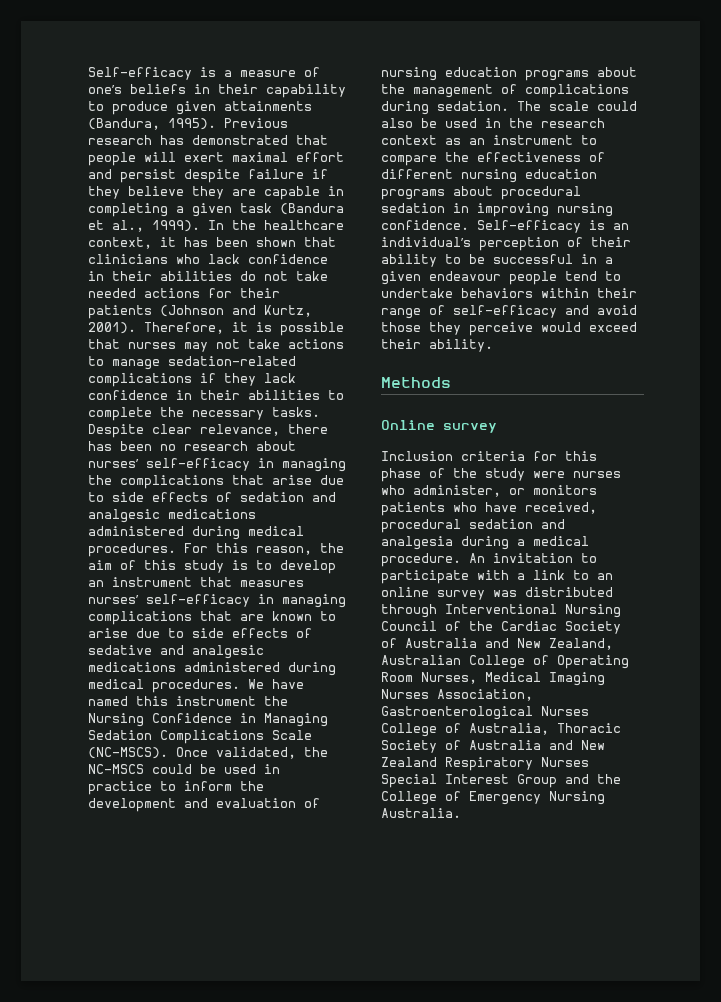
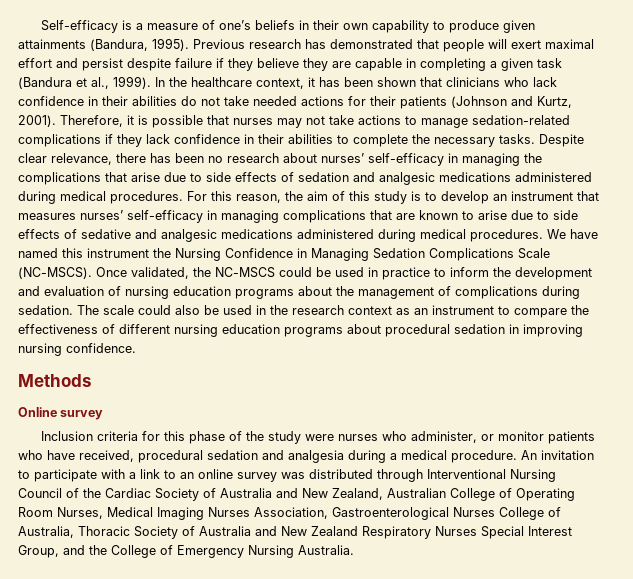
- Self-efficacy is a measure of one’s beliefs in their capability to produce given attainments (Bandura, 1995).
+ Self-efficacy is a measure of one’s beliefs in their own capability to produce given attainments (Bandura, 1995).
- Self-efficacy is an individual’s perception of their ability to be successful in a given endeavour people tend to undertake behaviors within their range of self-efficacy and avoid those they perceive would exceed their ability.
- Inclusion criteria for this phase of the study were nurses who administer, or monitors patients who have received, procedural sedation and analgesia during a medical procedure.
+ Inclusion criteria for this phase of the study were nurses who administer, or monitor patients who have received, procedural sedation and analgesia during a medical procedure.
- An invitation to participate with a link to an online survey was distributed through Interventional Nursing Council of the Cardiac Society of Australia and New Zealand, Australian College of Operating Room Nurses, Medical Imaging Nurses Association, Gastroenterological Nurses College of Australia, Thoracic Society of Australia and New Zealand Respiratory Nurses Special Interest Group and the College of Emergency Nursing Australia.
+ An invitation to participate with a link to an online survey was distributed through Interventional Nursing Council of the Cardiac Society of Australia and New Zealand, Australian College of Operating Room Nurses, Medical Imaging Nurses Association, Gastroenterological Nurses College of Australia, Thoracic Society of Australia and New Zealand Respiratory Nurses Special Interest Group, and the College of Emergency Nursing Australia.

